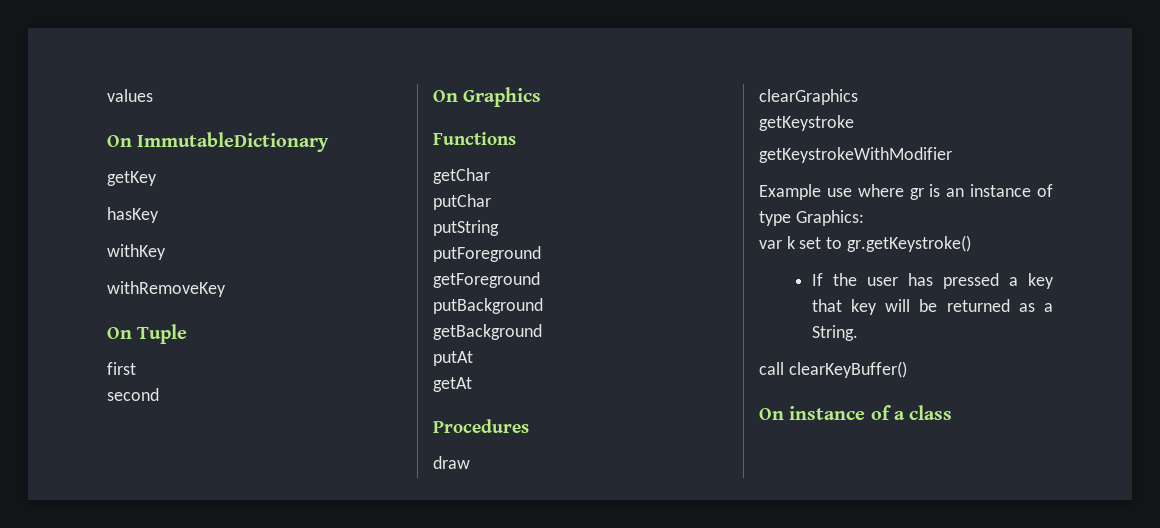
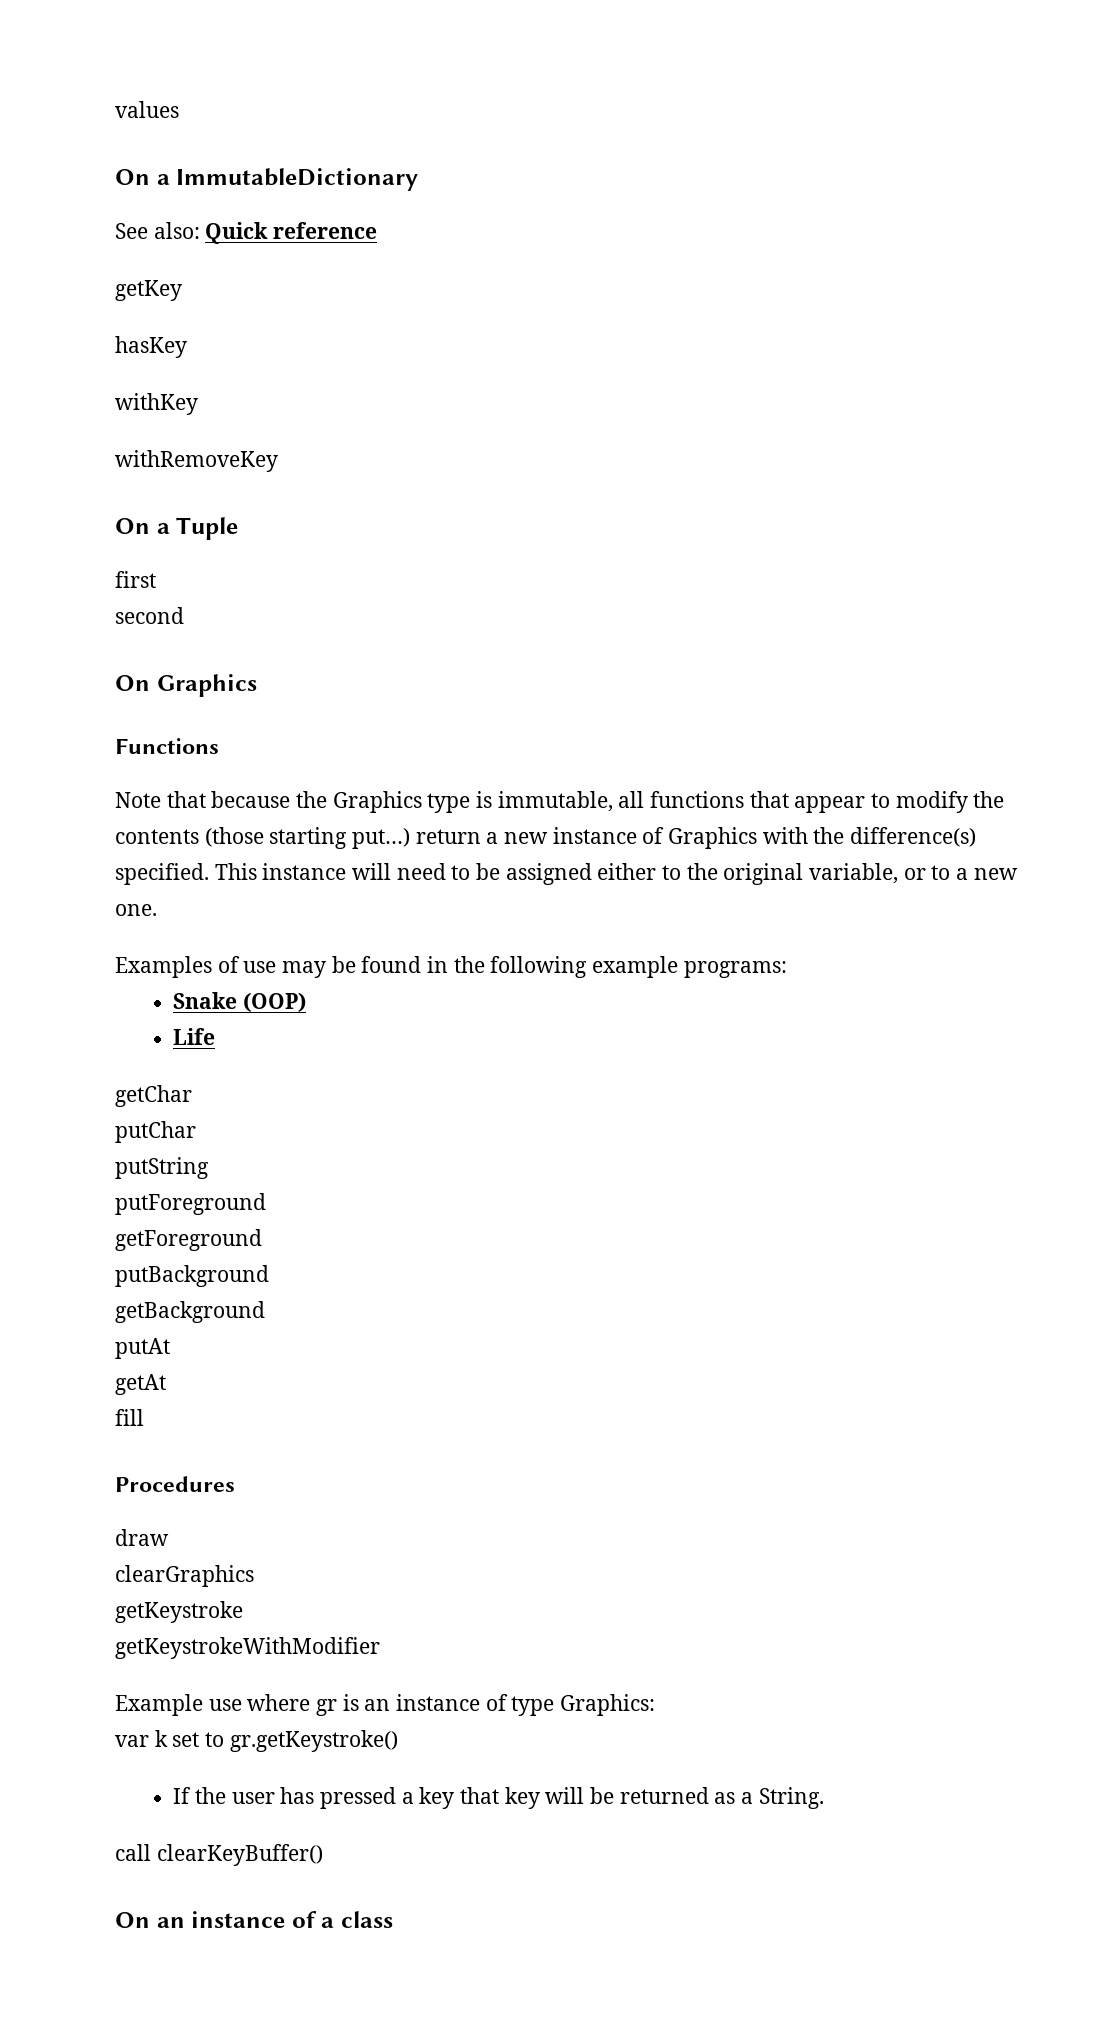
- On ImmutableDictionary
+ On a ImmutableDictionary
+ See also: Quick reference
- On Tuple
+ On a Tuple
+ Note that because the Graphics type is immutable, all functions that appear to modify the contents (those starting put…) return a new instance of Graphics with the difference(s) specified. This instance will need to be assigned either to the original variable, or to a new one.
+ Examples of use may be found in the following example programs:
+ Snake (OOP)
+ Life
+ fill
- On instance of a class
+ On an instance of a class

